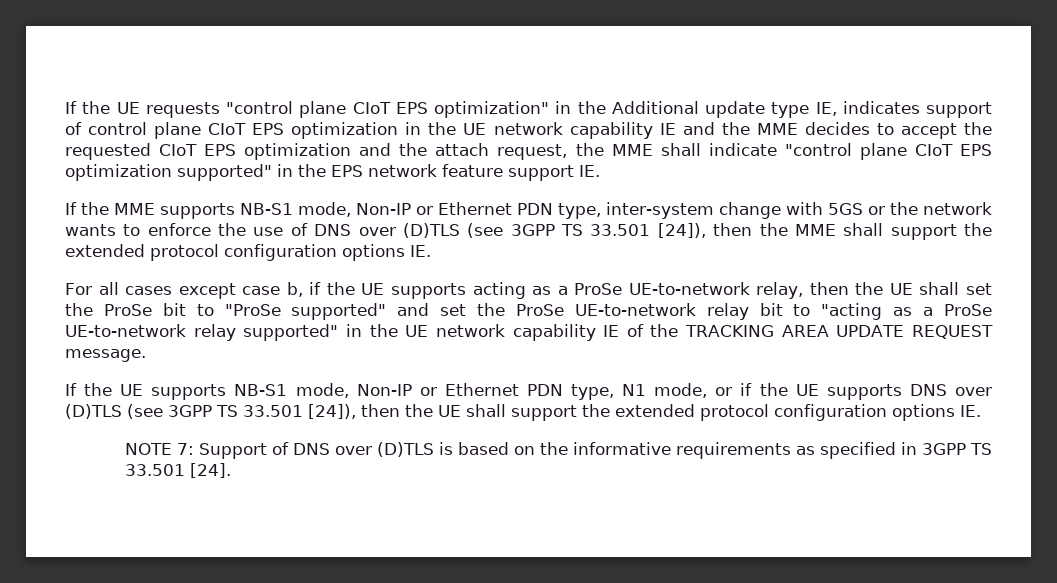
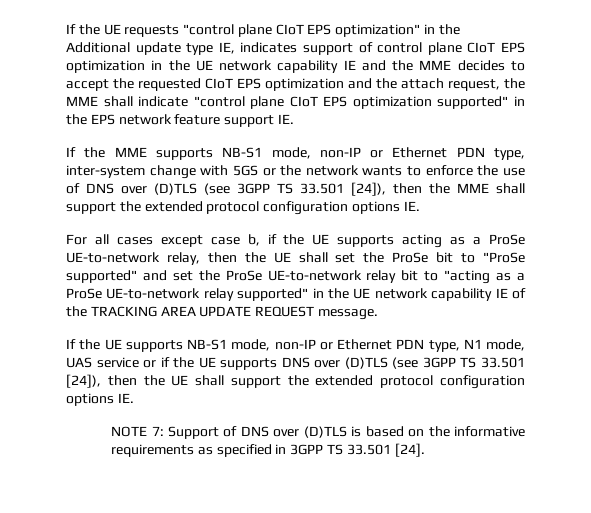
- If the MME supports NB-S1 mode, Non-IP or Ethernet PDN type, inter-system change with 5GS or the network wants to enforce the use of DNS over (D)TLS (see 3GPP TS 33.501 [24]), then the MME shall support the extended protocol configuration options IE.
+ If the MME supports NB-S1 mode, non-IP or Ethernet PDN type, inter-system change with 5GS or the network wants to enforce the use of DNS over (D)TLS (see 3GPP TS 33.501 [24]), then the MME shall support the extended protocol configuration options IE.
- If the UE supports NB-S1 mode, Non-IP or Ethernet PDN type, N1 mode, or if the UE supports DNS over (D)TLS (see 3GPP TS 33.501 [24]), then the UE shall support the extended protocol configuration options IE.
+ If the UE supports NB-S1 mode, non-IP or Ethernet PDN type, N1 mode, UAS service or if the UE supports DNS over (D)TLS (see 3GPP TS 33.501 [24]), then the UE shall support the extended protocol configuration options IE.

